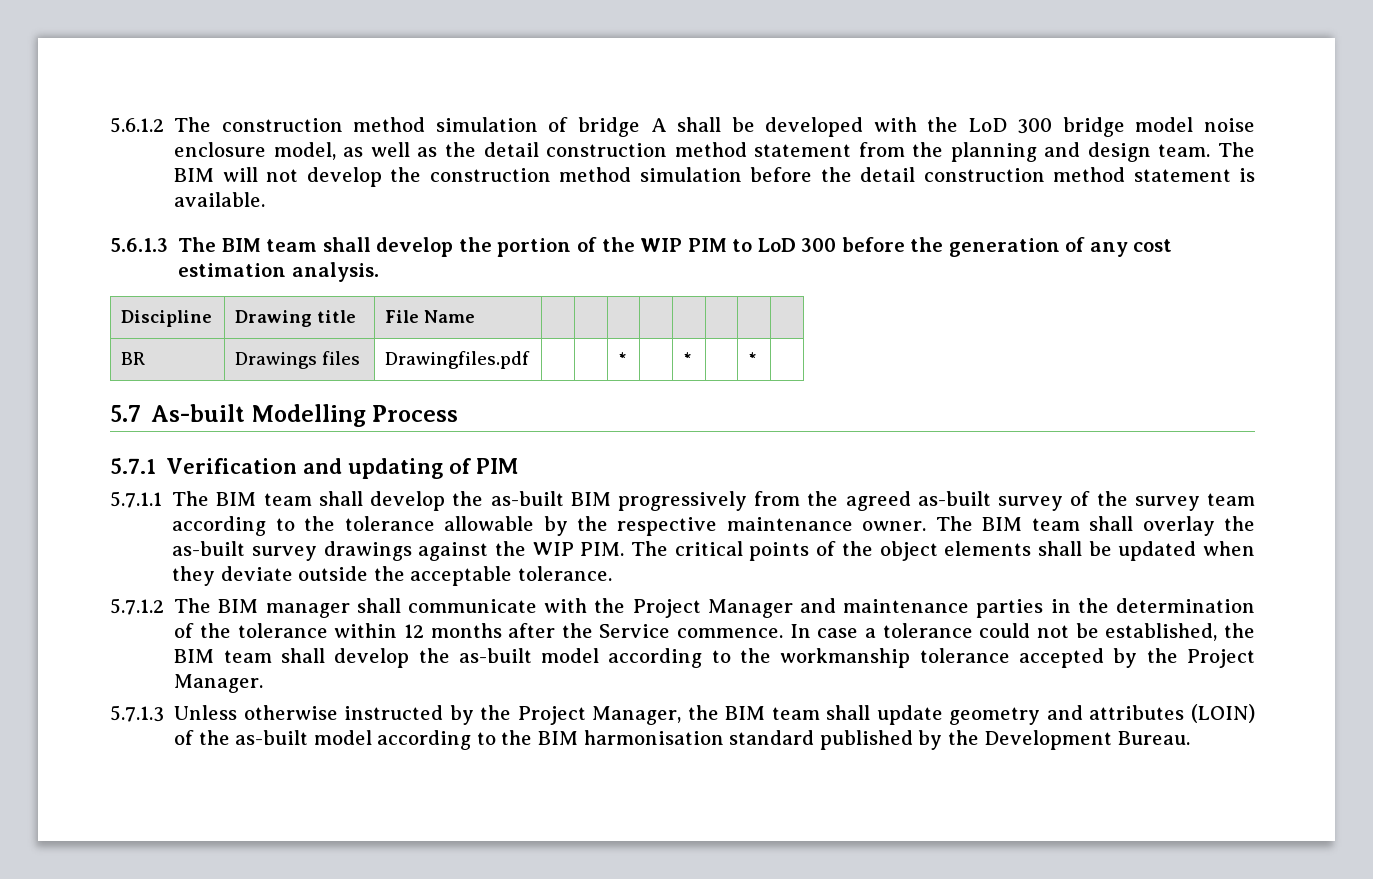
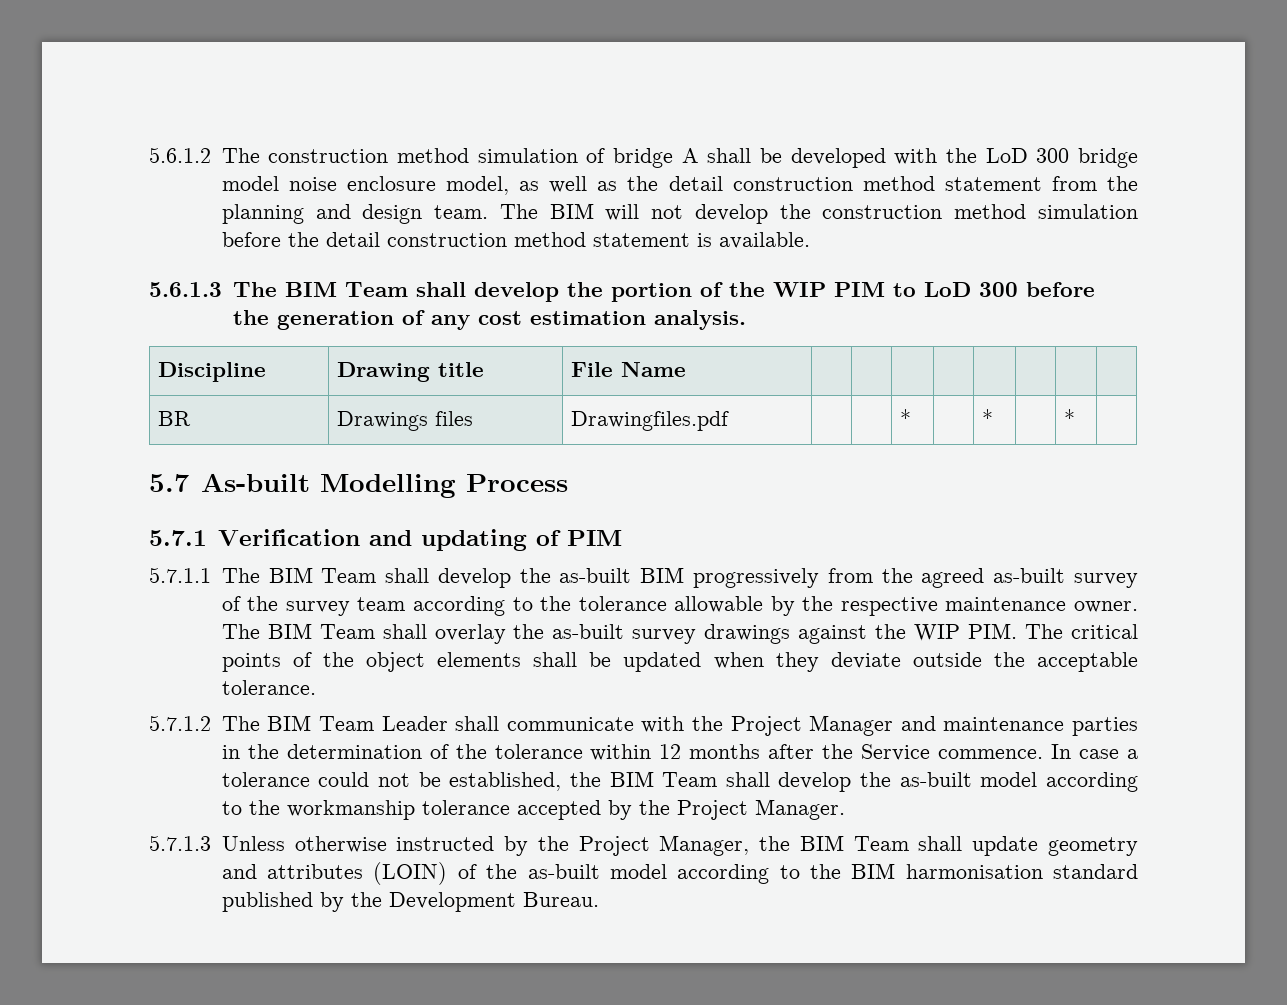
- 5.6.1.3 The BIM team shall develop the portion of the WIP PIM to LoD 300 before the generation of any cost estimation analysis.
+ 5.6.1.3 The BIM Team shall develop the portion of the WIP PIM to LoD 300 before the generation of any cost estimation analysis.
- 5.7.1.1 The BIM team shall develop the as-built BIM progressively from the agreed as-built survey of the survey team according to the tolerance allowable by the respective maintenance owner.
+ 5.7.1.1 The BIM Team shall develop the as-built BIM progressively from the agreed as-built survey of the survey team according to the tolerance allowable by the respective maintenance owner.
- The BIM team shall overlay the as-built survey drawings against the WIP PIM. The critical points of the object elements shall be updated when they deviate outside the acceptable tolerance.
+ The BIM Team shall overlay the as-built survey drawings against the WIP PIM. The critical points of the object elements shall be updated when they deviate outside the acceptable tolerance.
- 5.7.1.2 The BIM manager shall communicate with the Project Manager and maintenance parties in the determination of the tolerance within 12 months after the Service commence.
+ 5.7.1.2 The BIM Team Leader shall communicate with the Project Manager and maintenance parties in the determination of the tolerance within 12 months after the Service commence.
- In case a tolerance could not be established, the BIM team shall develop the as-built model according to the workmanship tolerance accepted by the Project Manager.
+ In case a tolerance could not be established, the BIM Team shall develop the as-built model according to the workmanship tolerance accepted by the Project Manager.
- 5.7.1.3 Unless otherwise instructed by the Project Manager, the BIM team shall update geometry and attributes (LOIN) of the as-built model according to the BIM harmonisation standard published by the Development Bureau.
+ 5.7.1.3 Unless otherwise instructed by the Project Manager, the BIM Team shall update geometry and attributes (LOIN) of the as-built model according to the BIM harmonisation standard published by the Development Bureau.

